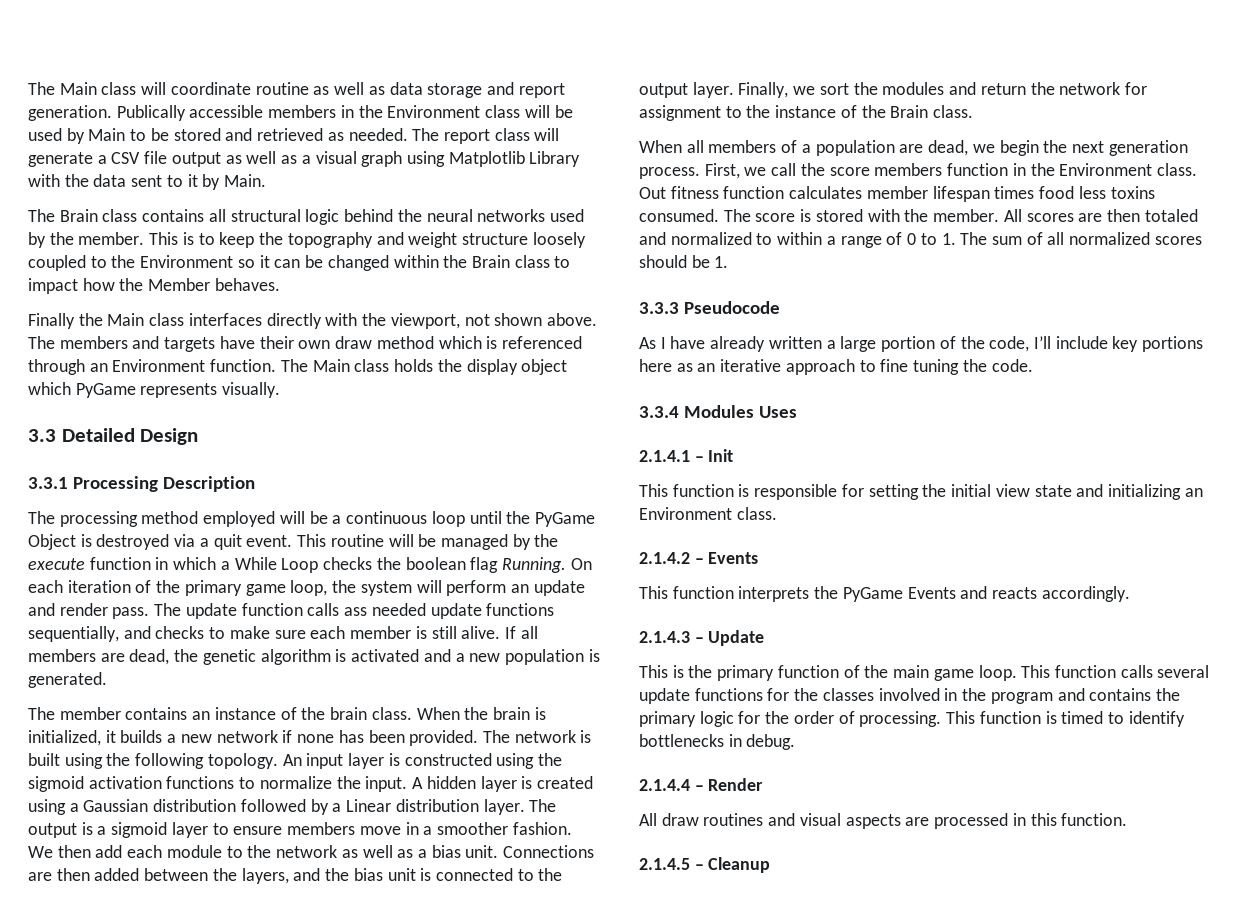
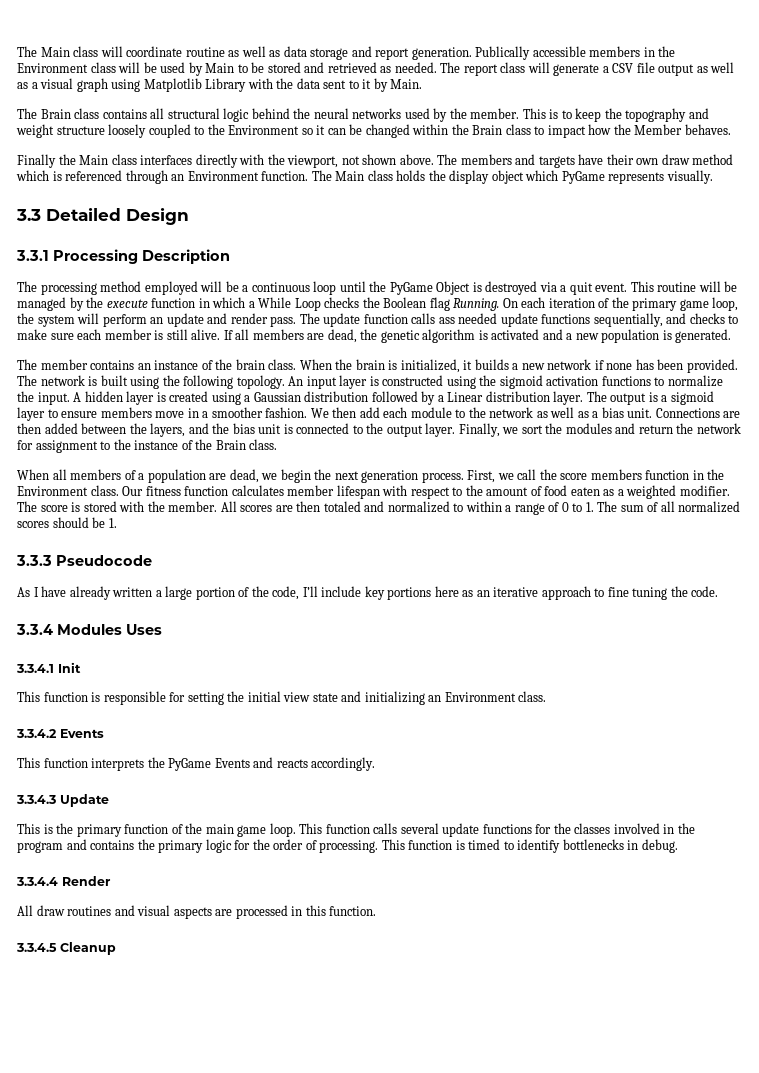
- This routine will be managed by the execute function in which a While Loop checks the boolean flag Running.
+ This routine will be managed by the execute function in which a While Loop checks the Boolean flag Running.
- Out fitness function calculates member lifespan times food less toxins consumed.
+ Our fitness function calculates member lifespan with respect to the amount of food eaten as a weighted modifier.
- 2.1.4.1 – Init
+ 3.3.4.1 Init
- 2.1.4.2 – Events
+ 3.3.4.2 Events
- 2.1.4.3 – Update
+ 3.3.4.3 Update
- 2.1.4.4 – Render
+ 3.3.4.4 Render
- 2.1.4.5 – Cleanup
+ 3.3.4.5 Cleanup

